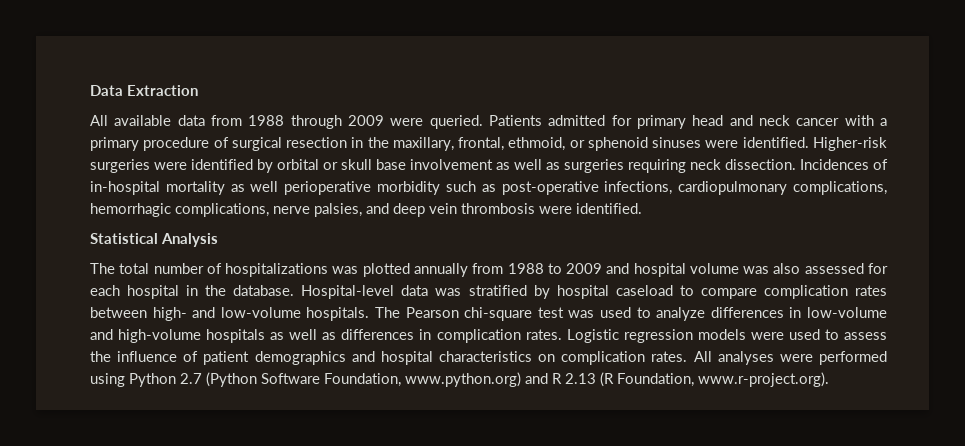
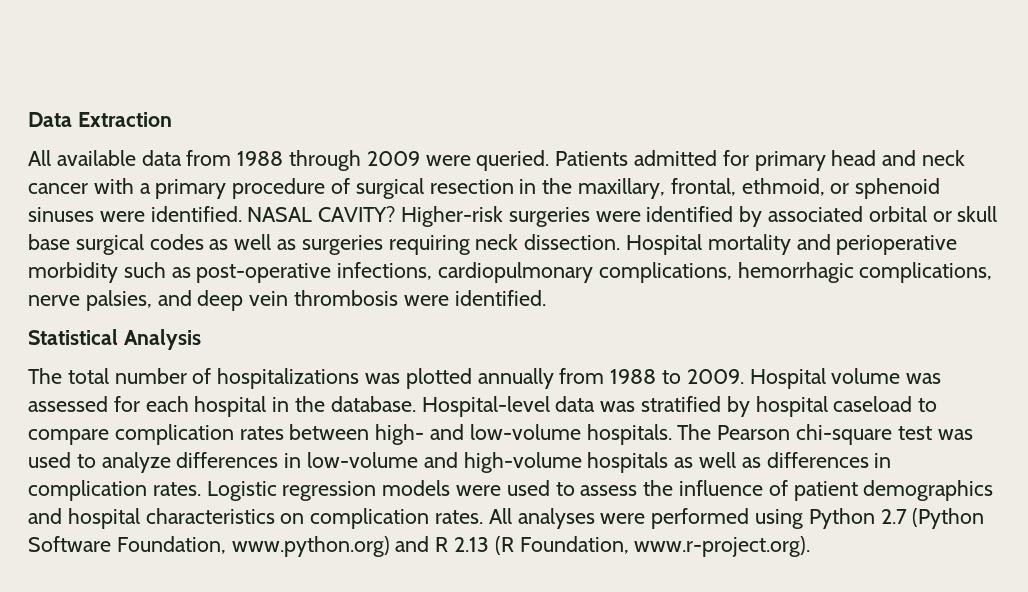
+ NASAL CAVITY?
- Higher-risk surgeries were identified by orbital or skull base involvement as well as surgeries requiring neck dissection.
+ Higher-risk surgeries were identified by associated orbital or skull base surgical codes as well as surgeries requiring neck dissection.
- Incidences of in-hospital mortality as well perioperative morbidity such as post-operative infections, cardiopulmonary complications, hemorrhagic complications, nerve palsies, and deep vein thrombosis were identified.
+ Hospital mortality and perioperative morbidity such as post-operative infections, cardiopulmonary complications, hemorrhagic complications, nerve palsies, and deep vein thrombosis were identified.
- The total number of hospitalizations was plotted annually from 1988 to 2009 and hospital volume was also assessed for each hospital in the database.
+ The total number of hospitalizations was plotted annually from 1988 to 2009. Hospital volume was assessed for each hospital in the database.

